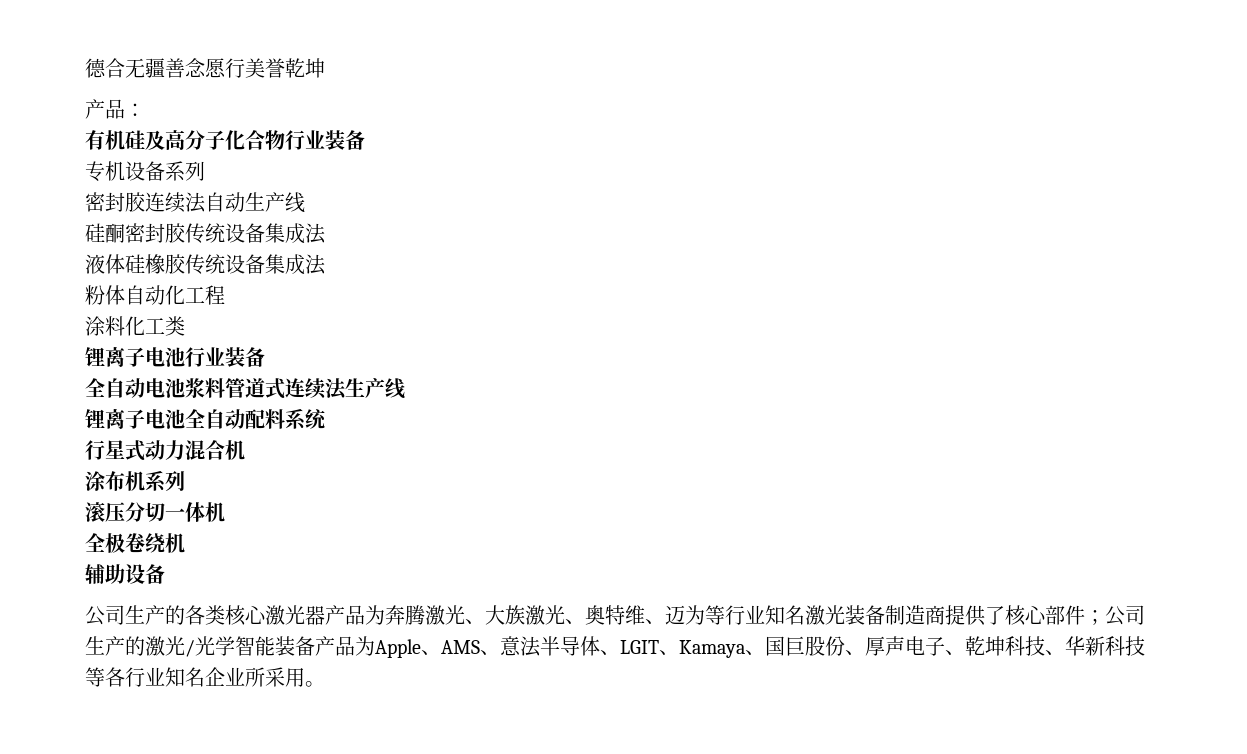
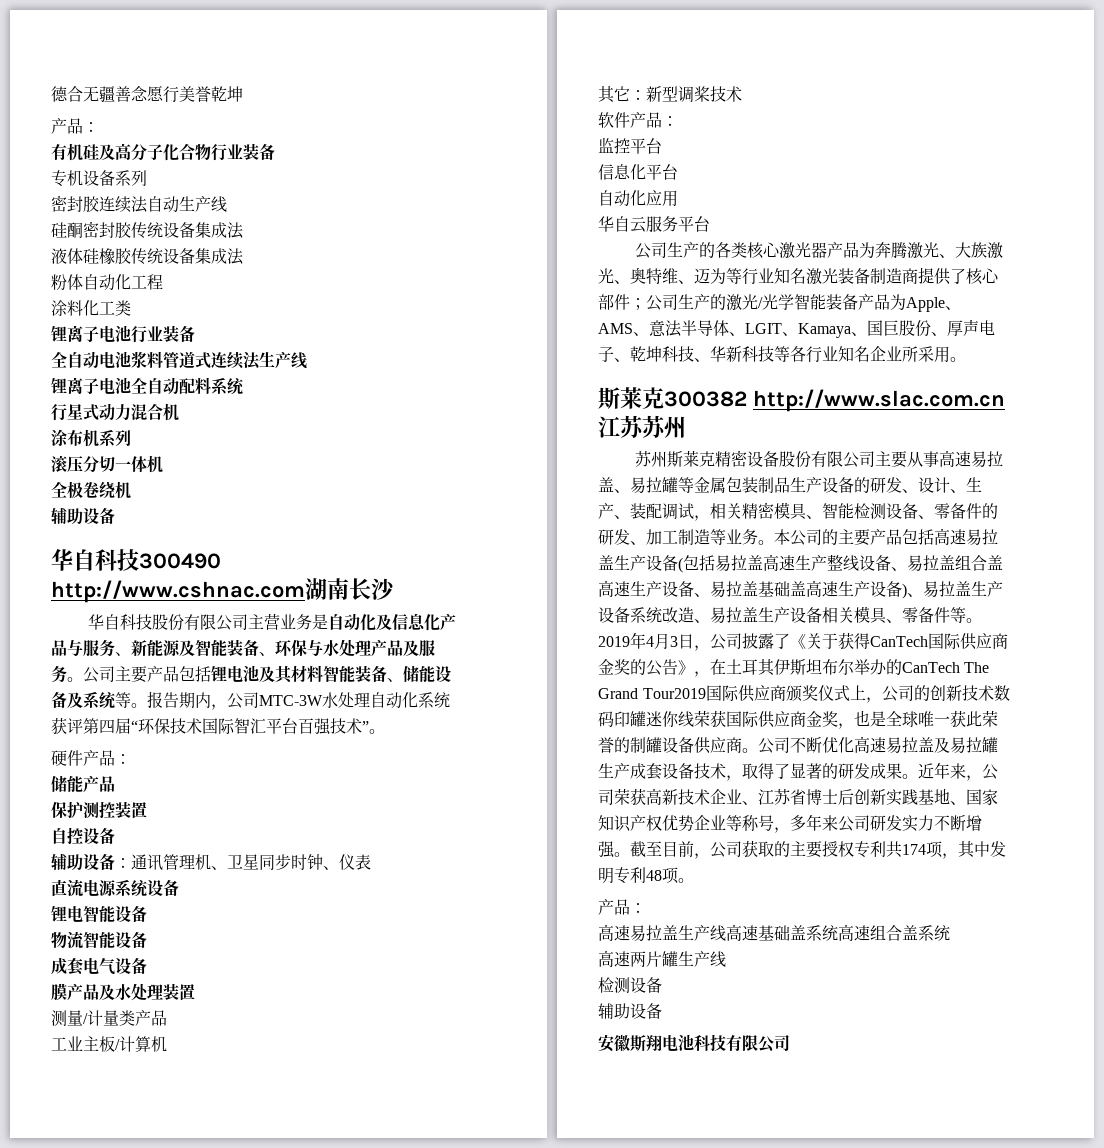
+ 华自科技300490 http://www.cshnac.com湖南长沙
+ 华自科技股份有限公司主营业务是自动化及信息化产品与服务、新能源及智能装备、环保与水处理产品及服务。公司主要产品包括锂电池及其材料智能装备、储能设备及系统等。报告期内，公司MTC-3W水处理自动化系统获评第四届“环保技术国际智汇平台百强技术”。
+ 硬件产品：
+ 储能产品
+ 保护测控装置
+ 自控设备
+ 辅助设备：通讯管理机、卫星同步时钟、仪表
+ 直流电源系统设备
+ 锂电智能设备
+ 物流智能设备
+ 成套电气设备
+ 膜产品及水处理装置
+ 测量/计量类产品
+ 工业主板/计算机
+ 其它：新型调桨技术
+ 软件产品：
+ 监控平台
+ 信息化平台
+ 自动化应用
+ 华自云服务平台
+ 斯莱克300382 http://www.slac.com.cn江苏苏州
+ 苏州斯莱克精密设备股份有限公司主要从事高速易拉盖、易拉罐等金属包装制品生产设备的研发、设计、生产、装配调试，相关精密模具、智能检测设备、零备件的研发、加工制造等业务。本公司的主要产品包括高速易拉盖生产设备(包括易拉盖高速生产整线设备、易拉盖组合盖高速生产设备、易拉盖基础盖高速生产设备)、易拉盖生产设备系统改造、易拉盖生产设备相关模具、零备件等。2019年4月3日，公司披露了《关于获得CanTech国际供应商金奖的公告》，在土耳其伊斯坦布尔举办的CanTech The Grand Tour2019国际供应商颁奖仪式上，公司的创新技术数码印罐迷你线荣获国际供应商金奖，也是全球唯一获此荣誉的制罐设备供应商。公司不断优化高速易拉盖及易拉罐生产成套设备技术，取得了显著的研发成果。近年来，公司荣获高新技术企业、江苏省博士后创新实践基地、国家知识产权优势企业等称号，多年来公司研发实力不断增强。截至目前，公司获取的主要授权专利共174项，其中发明专利48项。
+ 产品：
+ 高速易拉盖生产线高速基础盖系统高速组合盖系统
+ 高速两片罐生产线
+ 检测设备
+ 辅助设备
+ 安徽斯翔电池科技有限公司

